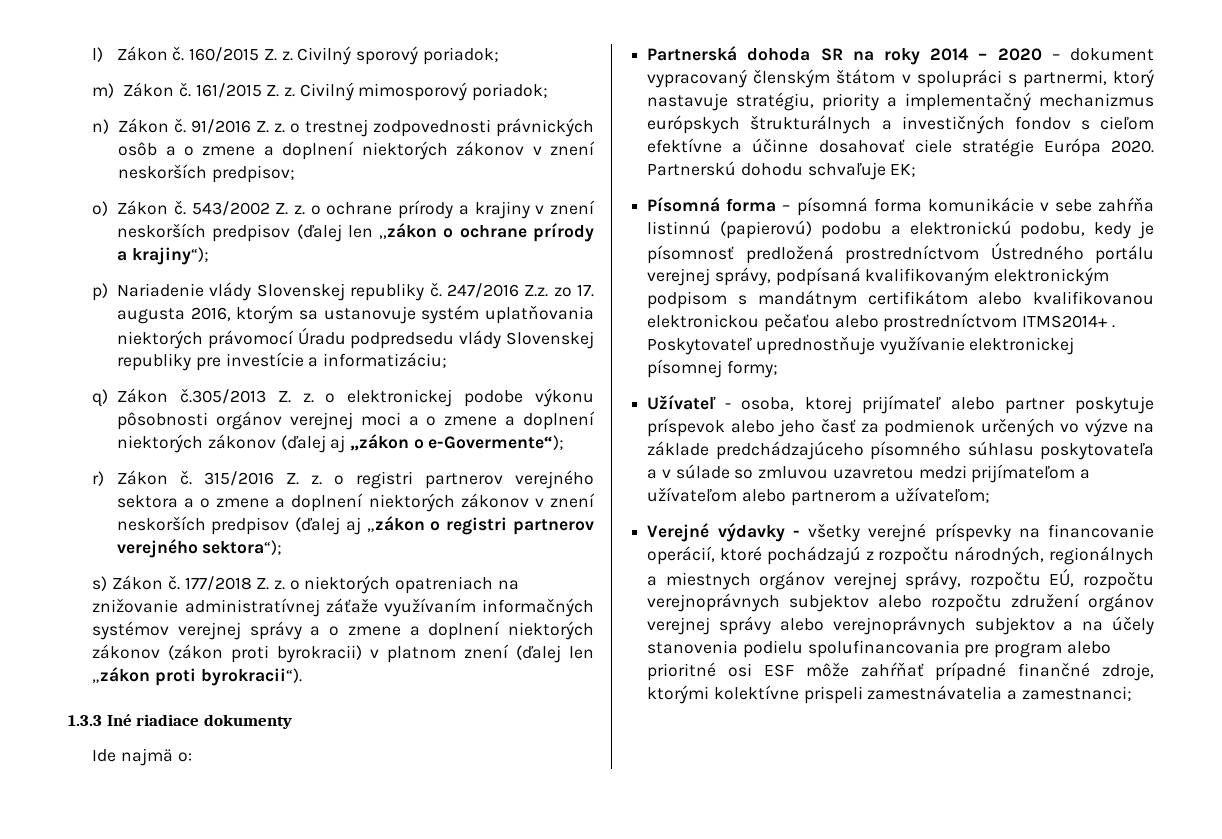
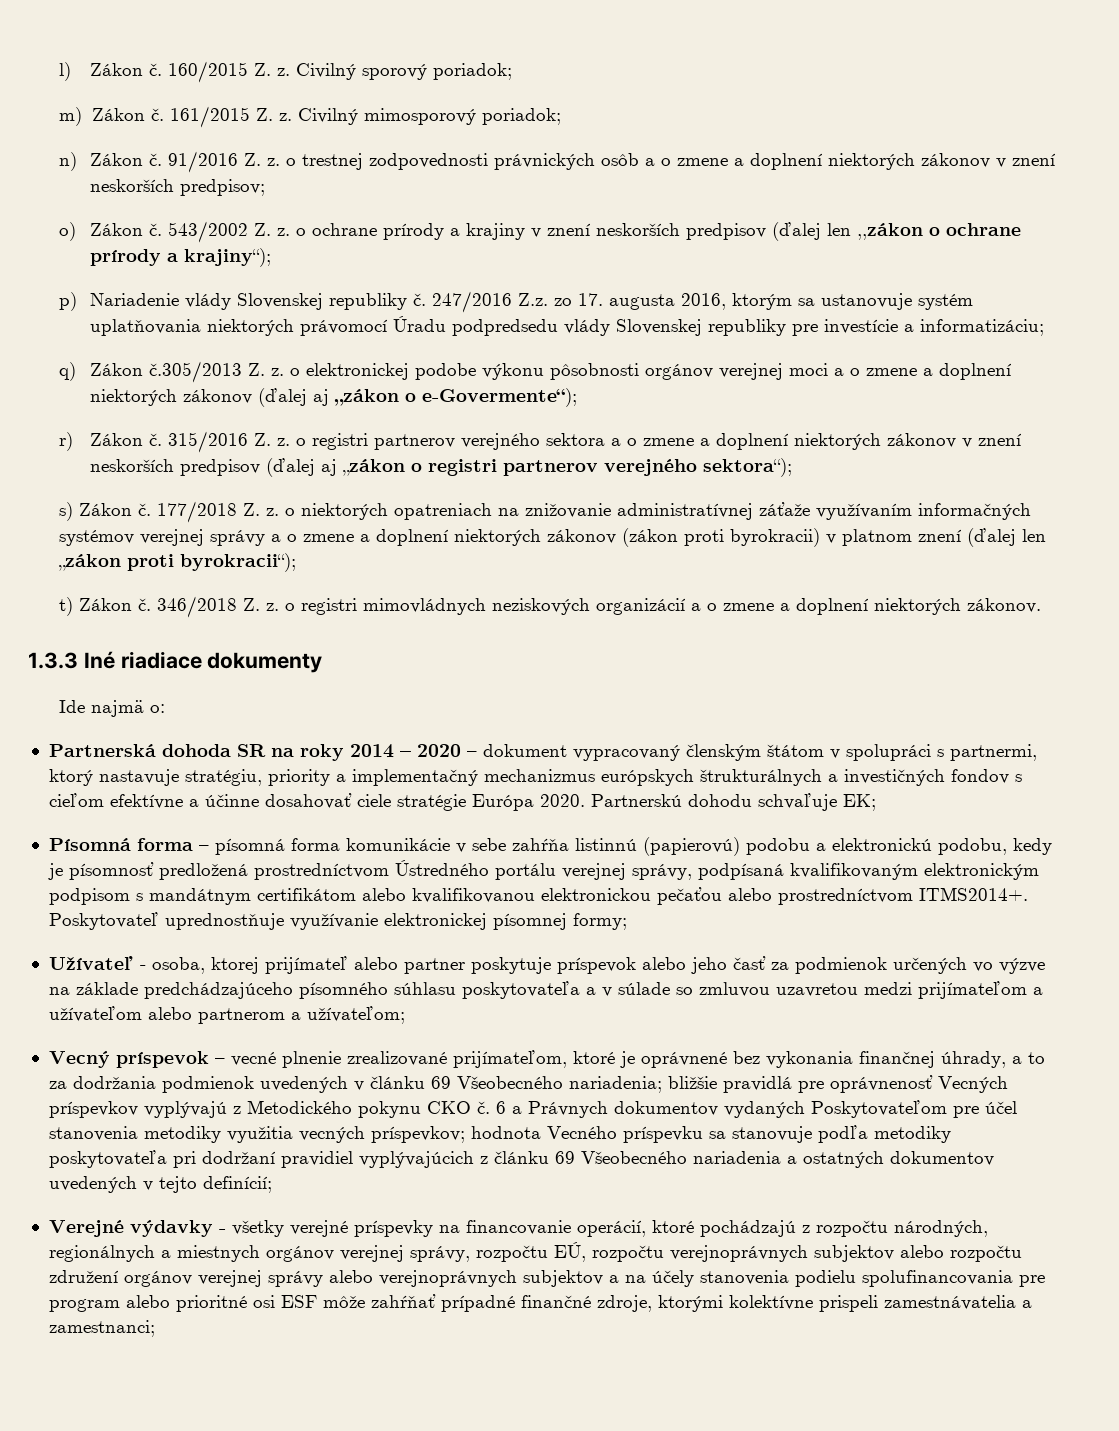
- 177/2018 Z. z. o niektorých opatreniach na znižovanie administratívnej záťaže využívaním informačných systémov verejnej správy a o zmene a doplnení niektorých zákonov (zákon proti byrokracii) v platnom znení (ďalej len „zákon proti byrokracii“).
+ 177/2018 Z. z. o niektorých opatreniach na znižovanie administratívnej záťaže využívaním informačných systémov verejnej správy a o zmene a doplnení niektorých zákonov (zákon proti byrokracii) v platnom znení (ďalej len „zákon proti byrokracii“);
+ t) Zákon č. 346/2018 Z. z. o registri mimovládnych neziskových organizácií a o zmene a doplnení niektorých zákonov.
- Písomná forma – písomná forma komunikácie v sebe zahŕňa listinnú (papierovú) podobu a elektronickú podobu, kedy je písomnosť predložená prostredníctvom Ústredného portálu verejnej správy, podpísaná kvalifikovaným elektronickým podpisom s mandátnym certifikátom alebo kvalifikovanou elektronickou pečaťou alebo prostredníctvom ITMS2014+ .
+ Písomná forma – písomná forma komunikácie v sebe zahŕňa listinnú (papierovú) podobu a elektronickú podobu, kedy je písomnosť predložená prostredníctvom Ústredného portálu verejnej správy, podpísaná kvalifikovaným elektronickým podpisom s mandátnym certifikátom alebo kvalifikovanou elektronickou pečaťou alebo prostredníctvom ITMS2014+.
+ Vecný príspevok – vecné plnenie zrealizované prijímateľom, ktoré je oprávnené bez vykonania finančnej úhrady, a to za dodržania podmienok uvedených v článku 69 Všeobecného nariadenia; bližšie pravidlá pre oprávnenosť Vecných príspevkov vyplývajú z Metodického pokynu CKO č. 6 a Právnych dokumentov vydaných Poskytovateľom pre účel stanovenia metodiky využitia vecných príspevkov; hodnota Vecného príspevku sa stanovuje podľa metodiky poskytovateľa pri dodržaní pravidiel vyplývajúcich z článku 69 Všeobecného nariadenia a ostatných dokumentov uvedených v tejto definícií;

